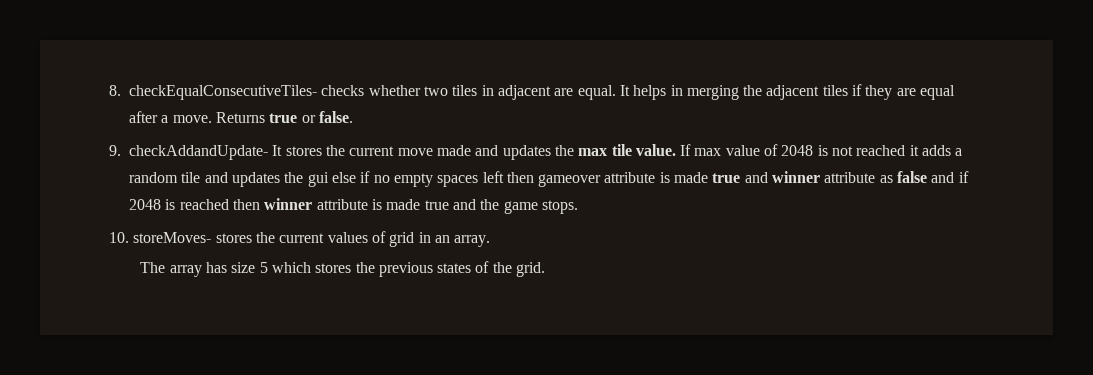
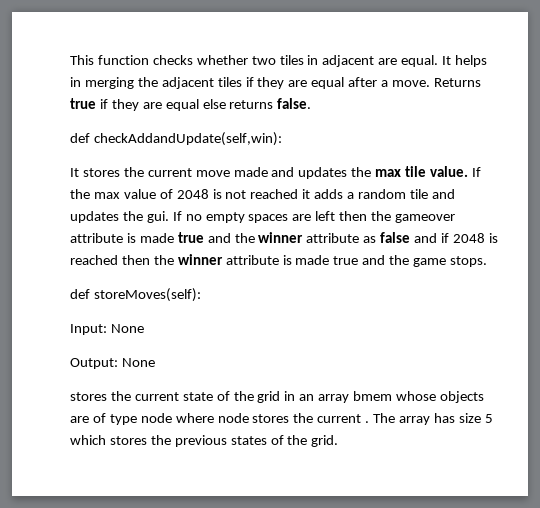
- 8. checkEqualConsecutiveTiles- checks whether two tiles in adjacent are equal.
+ This function checks whether two tiles in adjacent are equal.
- Returns true or false.
+ Returns true if they are equal else returns false.
- 9. checkAddandUpdate- It stores the current move made and updates the max tile value.
+ def checkAddandUpdate(self,win):
+ It stores the current move made and updates the max tile value.
- If max value of 2048 is not reached it adds a random tile and updates the gui else if no empty spaces left then gameover attribute is made true and winner attribute as false and if 2048 is reached then winner attribute is made true and the game stops.
+ If the max value of 2048 is not reached it adds a random tile and updates the gui. If no empty spaces are left then the gameover attribute is made true and the winner attribute as false and if 2048 is reached then the winner attribute is made true and the game stops.
- 10. storeMoves- stores the current values of grid in an array.
- The array has size 5 which stores the previous states of the grid.
+ def storeMoves(self):
+ Input: None
+ Output: None
+ stores the current state of the grid in an array bmem whose objects are of type node where node stores the current . The array has size 5 which stores the previous states of the grid.

